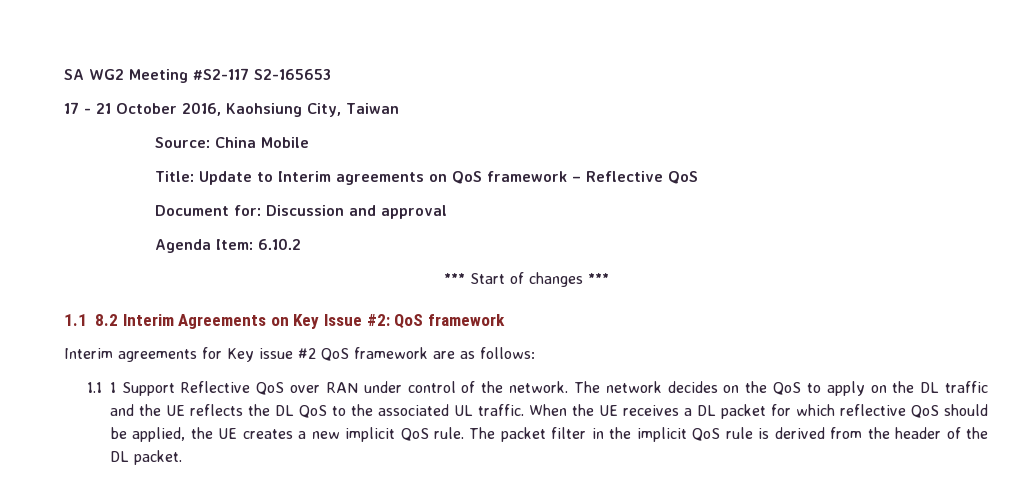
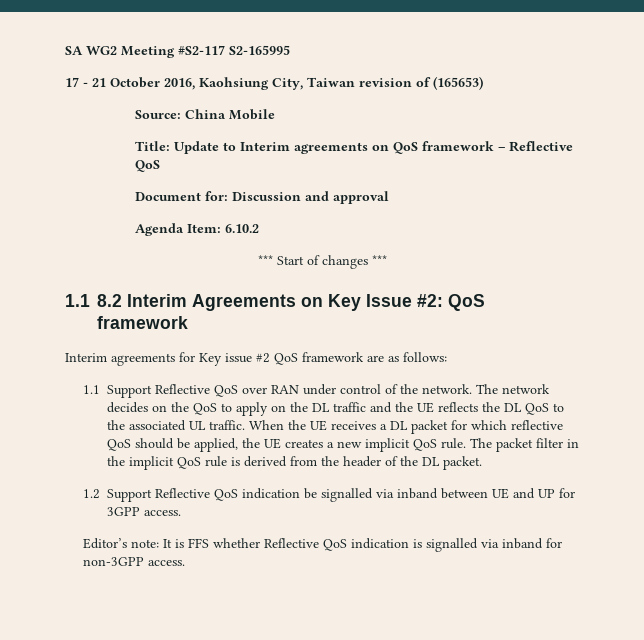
- SA WG2 Meeting #S2-117 S2-165653
+ SA WG2 Meeting #S2-117 S2-165995
- 17 - 21 October 2016, Kaohsiung City, Taiwan
+ 17 - 21 October 2016, Kaohsiung City, Taiwan revision of (165653)
- 1.1 1 Support Reflective QoS over RAN under control of the network.
+ 1.1 Support Reflective QoS over RAN under control of the network.
+ 1.2 Support Reflective QoS indication be signalled via inband between UE and UP for 3GPP access.
+ Editor’s note: It is FFS whether Reflective QoS indication is signalled via inband for non-3GPP access.

